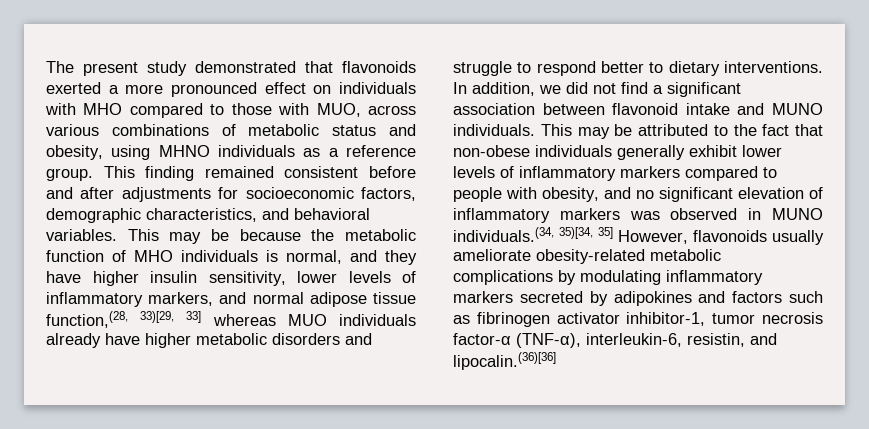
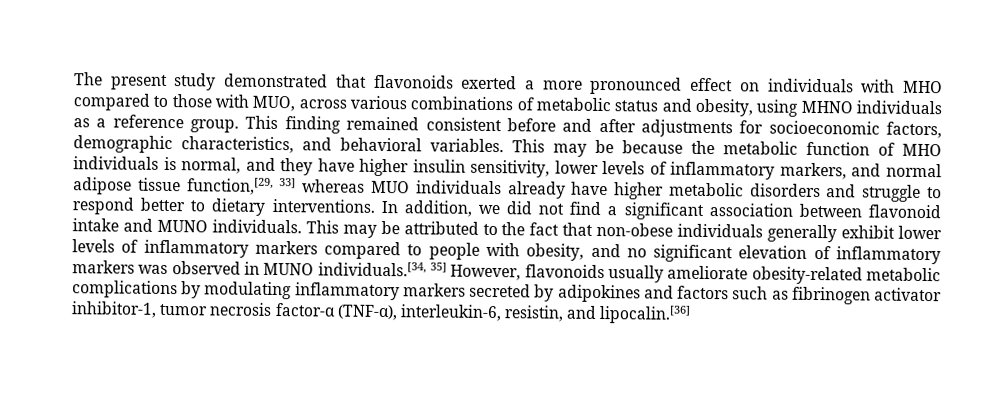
- This may be because the metabolic function of MHO individuals is normal, and they have higher insulin sensitivity, lower levels of inflammatory markers, and normal adipose tissue function,(28, 33)[29, 33] whereas MUO individuals already have higher metabolic disorders and struggle to respond better to dietary interventions.
+ This may be because the metabolic function of MHO individuals is normal, and they have higher insulin sensitivity, lower levels of inflammatory markers, and normal adipose tissue function,[29, 33] whereas MUO individuals already have higher metabolic disorders and struggle to respond better to dietary interventions.
- This may be attributed to the fact that non-obese individuals generally exhibit lower levels of inflammatory markers compared to people with obesity, and no significant elevation of inflammatory markers was observed in MUNO individuals.(34, 35)[34, 35] However, flavonoids usually ameliorate obesity-related metabolic complications by modulating inflammatory markers secreted by adipokines and factors such as fibrinogen activator inhibitor-1, tumor necrosis factor-α (TNF-α), interleukin-6, resistin, and lipocalin.(36)[36]
+ This may be attributed to the fact that non-obese individuals generally exhibit lower levels of inflammatory markers compared to people with obesity, and no significant elevation of inflammatory markers was observed in MUNO individuals.[34, 35] However, flavonoids usually ameliorate obesity-related metabolic complications by modulating inflammatory markers secreted by adipokines and factors such as fibrinogen activator inhibitor-1, tumor necrosis factor-α (TNF-α), interleukin-6, resistin, and lipocalin.[36]

